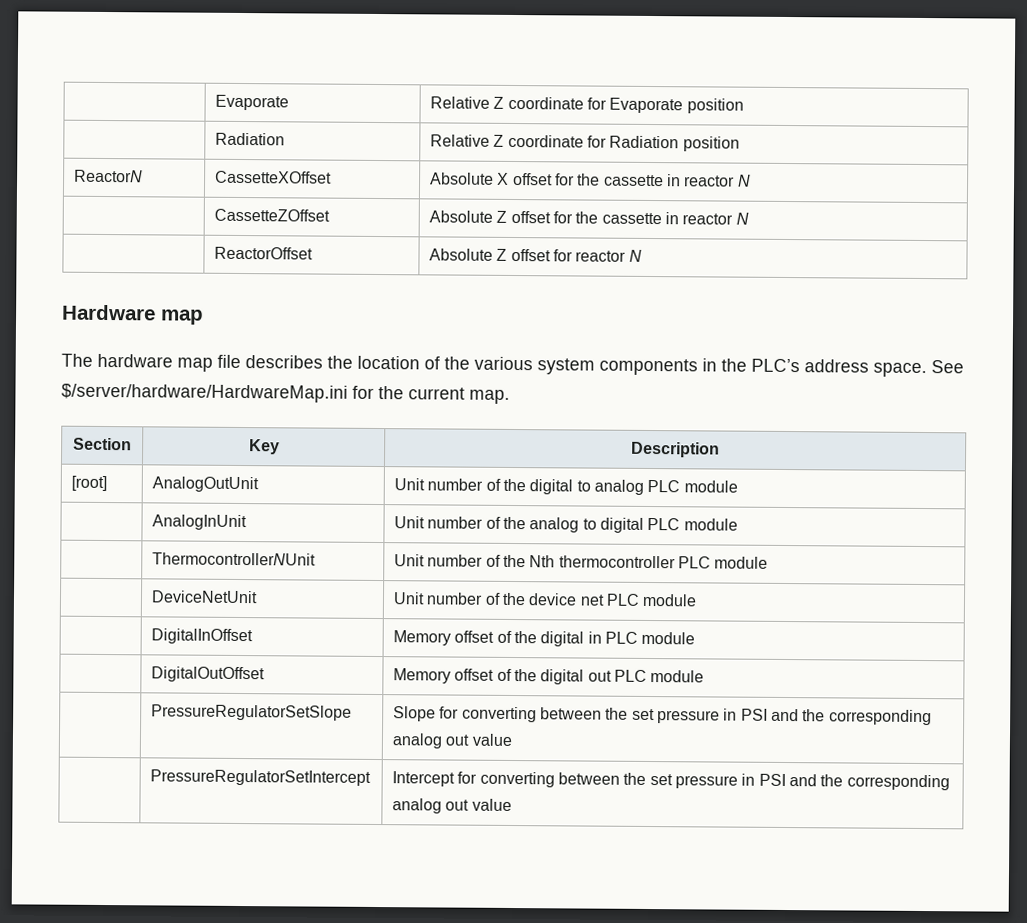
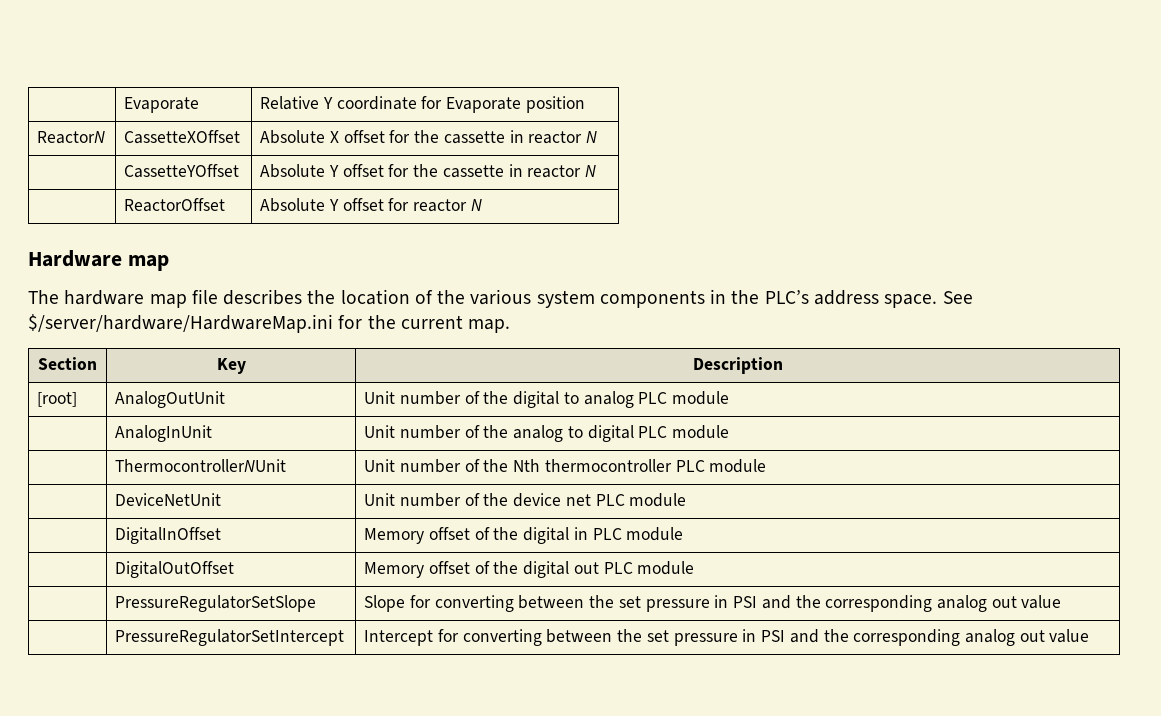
- | Evaporate | Relative Z coordinate for Evaporate position
+ | Evaporate | Relative Y coordinate for Evaporate position
- | Radiation | Relative Z coordinate for Radiation position
- | CassetteZOffset | Absolute Z offset for the cassette in reactor N
+ | CassetteYOffset | Absolute Y offset for the cassette in reactor N
- | ReactorOffset | Absolute Z offset for reactor N
+ | ReactorOffset | Absolute Y offset for reactor N

